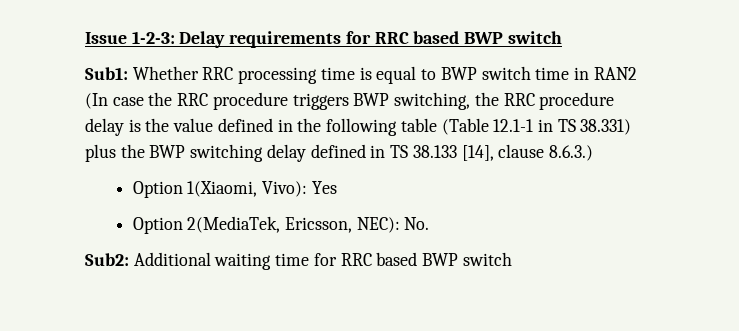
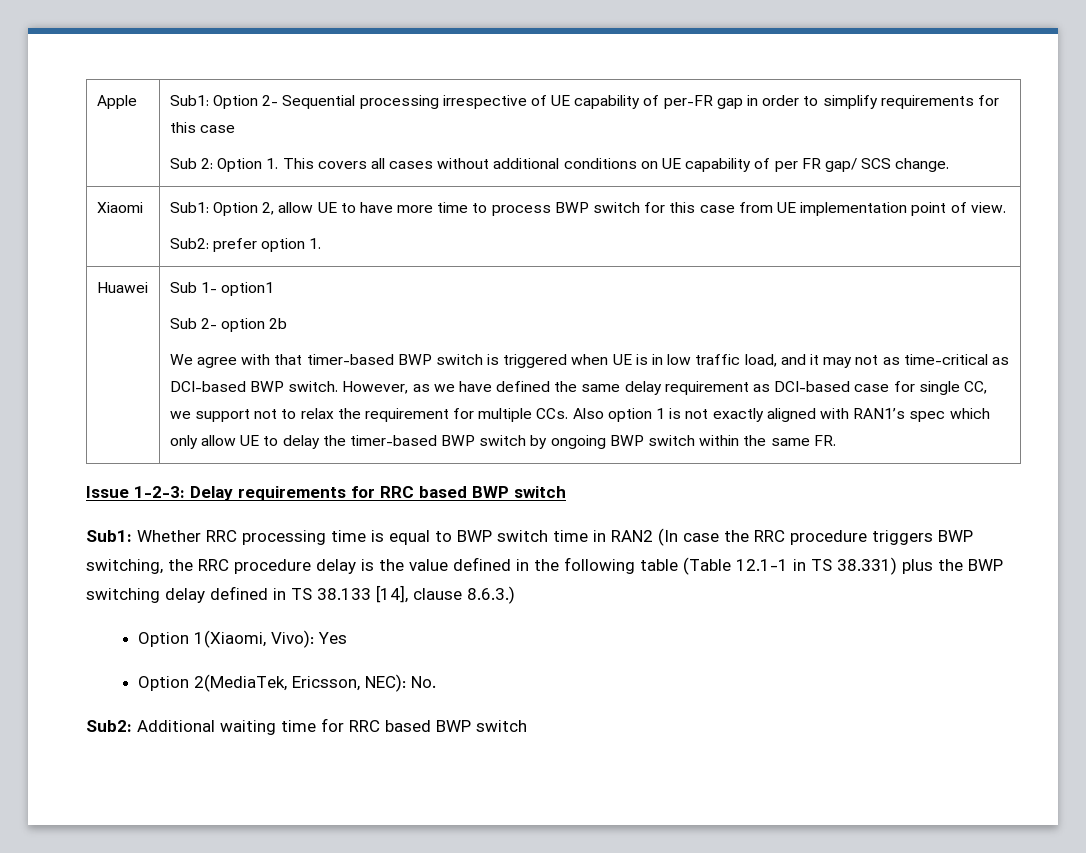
+ Apple | Sub1: Option 2- Sequential processing irrespective of UE capability of per-FR gap in order to simplify requirements for this case
+ Sub 2: Option 1. This covers all cases without additional conditions on UE capability of per FR gap/ SCS change.
+ Xiaomi | Sub1: Option 2, allow UE to have more time to process BWP switch for this case from UE implementation point of view.
+ Sub2: prefer option 1.
+ Huawei | Sub 1- option1
+ Sub 2- option 2b
+ We agree with that timer-based BWP switch is triggered when UE is in low traffic load, and it may not as time-critical as DCI-based BWP switch. However, as we have defined the same delay requirement as DCI-based case for single CC, we support not to relax the requirement for multiple CCs. Also option 1 is not exactly aligned with RAN1’s spec which only allow UE to delay the timer-based BWP switch by ongoing BWP switch within the same FR.

